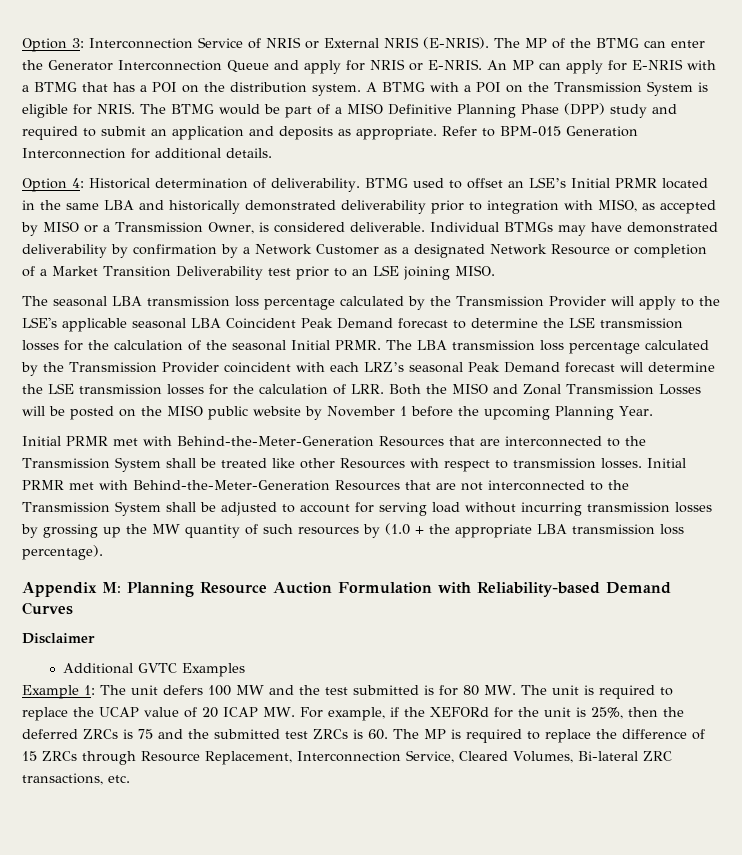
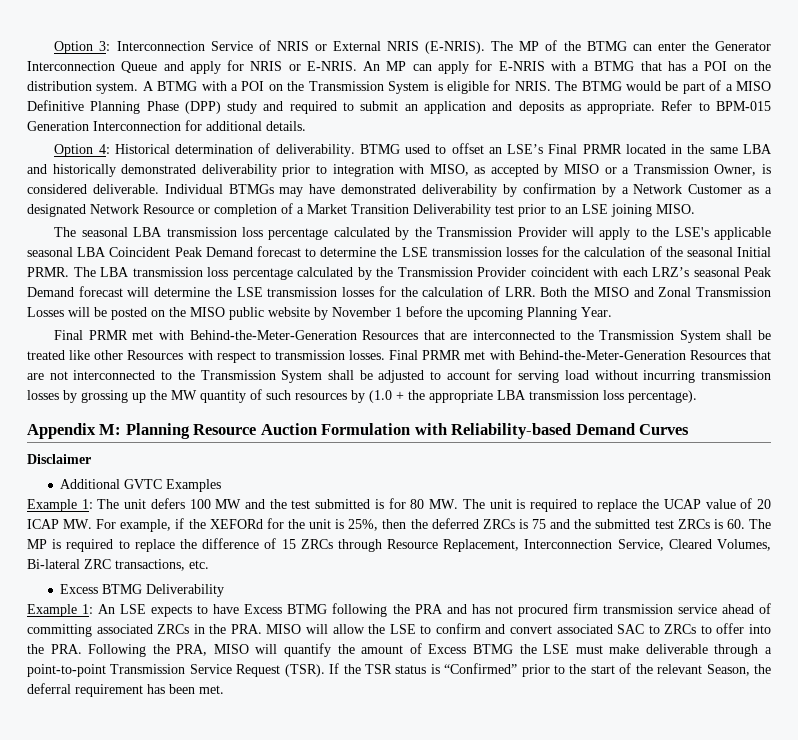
- BTMG used to offset an LSE’s Initial PRMR located in the same LBA and historically demonstrated deliverability prior to integration with MISO, as accepted by MISO or a Transmission Owner, is considered deliverable.
+ BTMG used to offset an LSE’s Final PRMR located in the same LBA and historically demonstrated deliverability prior to integration with MISO, as accepted by MISO or a Transmission Owner, is considered deliverable.
- Initial PRMR met with Behind-the-Meter-Generation Resources that are interconnected to the Transmission System shall be treated like other Resources with respect to transmission losses.
+ Final PRMR met with Behind-the-Meter-Generation Resources that are interconnected to the Transmission System shall be treated like other Resources with respect to transmission losses.
- Initial PRMR met with Behind-the-Meter-Generation Resources that are not interconnected to the Transmission System shall be adjusted to account for serving load without incurring transmission losses by grossing up the MW quantity of such resources by (1.0 + the appropriate LBA transmission loss percentage).
+ Final PRMR met with Behind-the-Meter-Generation Resources that are not interconnected to the Transmission System shall be adjusted to account for serving load without incurring transmission losses by grossing up the MW quantity of such resources by (1.0 + the appropriate LBA transmission loss percentage).
+ Excess BTMG Deliverability
+ Example 1: An LSE expects to have Excess BTMG following the PRA and has not procured firm transmission service ahead of committing associated ZRCs in the PRA. MISO will allow the LSE to confirm and convert associated SAC to ZRCs to offer into the PRA. Following the PRA, MISO will quantify the amount of Excess BTMG the LSE must make deliverable through a point-to-point Transmission Service Request (TSR). If the TSR status is “Confirmed” prior to the start of the relevant Season, the deferral requirement has been met.

